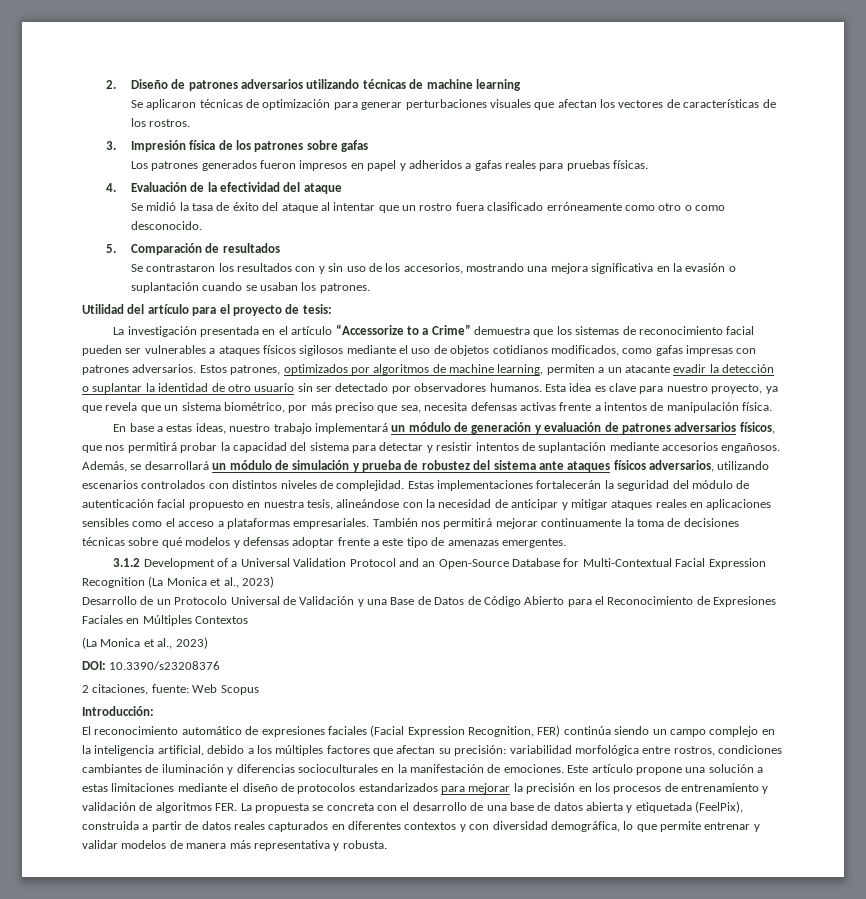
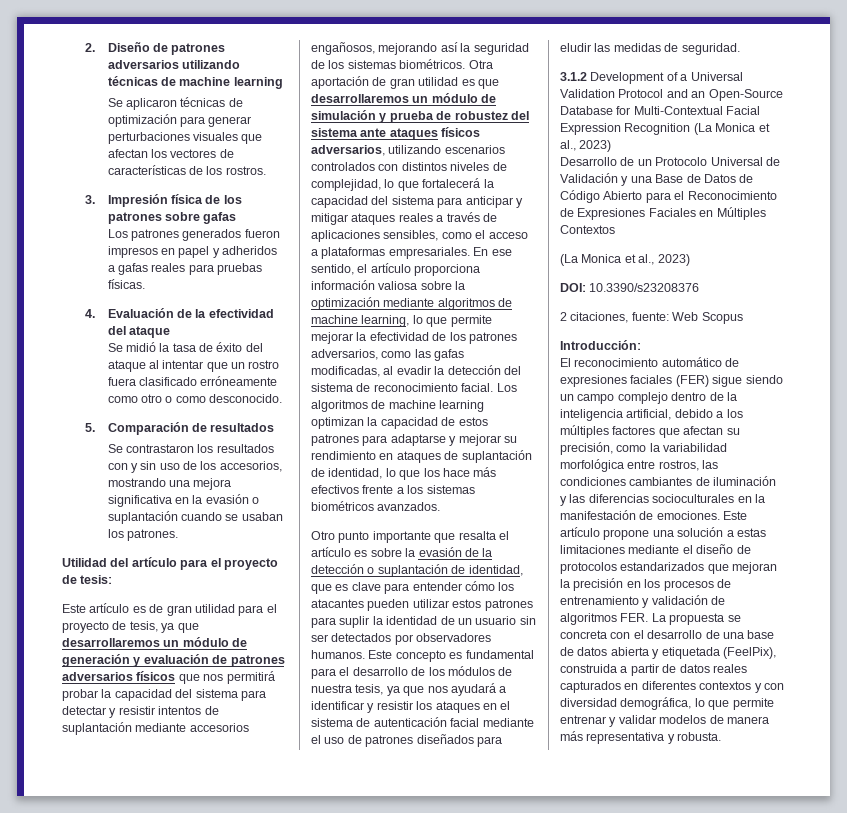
- La investigación presentada en el artículo “Accessorize to a Crime” demuestra que los sistemas de reconocimiento facial pueden ser vulnerables a ataques físicos sigilosos mediante el uso de objetos cotidianos modificados, como gafas impresas con patrones adversarios. Estos patrones, optimizados por algoritmos de machine learning, permiten a un atacante evadir la detección o suplantar la identidad de otro usuario sin ser detectado por observadores humanos. Esta idea es clave para nuestro proyecto, ya que revela que un sistema biométrico, por más preciso que sea, necesita defensas activas frente a intentos de manipulación física.
- En base a estas ideas, nuestro trabajo implementará un módulo de generación y evaluación de patrones adversarios físicos, que nos permitirá probar la capacidad del sistema para detectar y resistir intentos de suplantación mediante accesorios engañosos. Además, se desarrollará un módulo de simulación y prueba de robustez del sistema ante ataques físicos adversarios, utilizando escenarios controlados con distintos niveles de complejidad. Estas implementaciones fortalecerán la seguridad del módulo de autenticación facial propuesto en nuestra tesis, alineándose con la necesidad de anticipar y mitigar ataques reales en aplicaciones sensibles como el acceso a plataformas empresariales.
+ Este artículo es de gran utilidad para el proyecto de tesis, ya que desarrollaremos un módulo de generación y evaluación de patrones adversarios físicos que nos permitirá probar la capacidad del sistema para detectar y resistir intentos de suplantación mediante accesorios engañosos, mejorando así la seguridad de los sistemas biométricos. Otra aportación de gran utilidad es que desarrollaremos un módulo de simulación y prueba de robustez del sistema ante ataques físicos adversarios, utilizando escenarios controlados con distintos niveles de complejidad, lo que fortalecerá la capacidad del sistema para anticipar y mitigar ataques reales a través de aplicaciones sensibles, como el acceso a plataformas empresariales.
- También nos permitirá mejorar continuamente la toma de decisiones técnicas sobre qué modelos y defensas adoptar frente a este tipo de amenazas emergentes.
+ En ese sentido, el artículo proporciona información valiosa sobre la optimización mediante algoritmos de machine learning, lo que permite mejorar la efectividad de los patrones adversarios, como las gafas modificadas, al evadir la detección del sistema de reconocimiento facial. Los algoritmos de machine learning optimizan la capacidad de estos patrones para adaptarse y mejorar su rendimiento en ataques de suplantación de identidad, lo que los hace más efectivos frente a los sistemas biométricos avanzados.
+ Otro punto importante que resalta el artículo es sobre la evasión de la detección o suplantación de identidad, que es clave para entender cómo los atacantes pueden utilizar estos patrones para suplir la identidad de un usuario sin ser detectados por observadores humanos. Este concepto es fundamental para el desarrollo de los módulos de nuestra tesis, ya que nos ayudará a identificar y resistir los ataques en el sistema de autenticación facial mediante el uso de patrones diseñados para eludir las medidas de seguridad.
- El reconocimiento automático de expresiones faciales (Facial Expression Recognition, FER) continúa siendo un campo complejo en la inteligencia artificial, debido a los múltiples factores que afectan su precisión: variabilidad morfológica entre rostros, condiciones cambiantes de iluminación y diferencias socioculturales en la manifestación de emociones.
+ El reconocimiento automático de expresiones faciales (FER) sigue siendo un campo complejo dentro de la inteligencia artificial, debido a los múltiples factores que afectan su precisión, como la variabilidad morfológica entre rostros, las condiciones cambiantes de iluminación y las diferencias socioculturales en la manifestación de emociones.
- Este artículo propone una solución a estas limitaciones mediante el diseño de protocolos estandarizados para mejorar la precisión en los procesos de entrenamiento y validación de algoritmos FER. La propuesta se concreta con el desarrollo de una base de datos abierta y etiquetada (FeelPix), construida a partir de datos reales capturados en diferentes contextos y con diversidad demográfica, lo que permite entrenar y validar modelos de manera más representativa y robusta.
+ Este artículo propone una solución a estas limitaciones mediante el diseño de protocolos estandarizados que mejoran la precisión en los procesos de entrenamiento y validación de algoritmos FER. La propuesta se concreta con el desarrollo de una base de datos abierta y etiquetada (FeelPix), construida a partir de datos reales capturados en diferentes contextos y con diversidad demográfica, lo que permite entrenar y validar modelos de manera más representativa y robusta.

